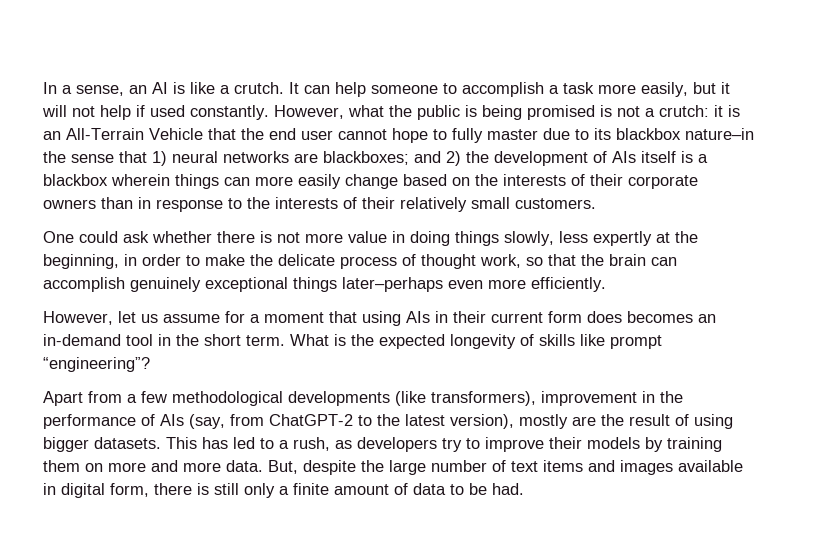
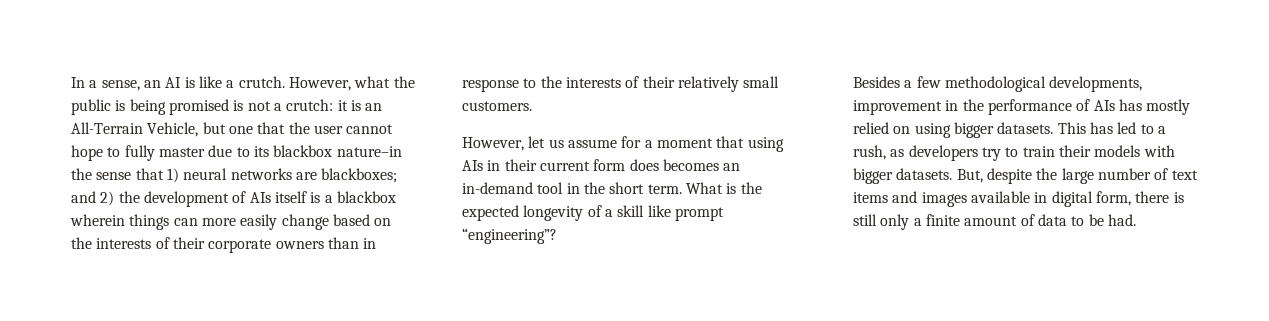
- It can help someone to accomplish a task more easily, but it will not help if used constantly.
- it is an All-Terrain Vehicle that the end user cannot hope to fully master due to its blackbox nature–in the sense that 1) neural networks are blackboxes;
+ it is an All-Terrain Vehicle, but one that the user cannot hope to fully master due to its blackbox nature–in the sense that 1) neural networks are blackboxes;
- One could ask whether there is not more value in doing things slowly, less expertly at the beginning, in order to make the delicate process of thought work, so that the brain can accomplish genuinely exceptional things later–perhaps even more efficiently.
- What is the expected longevity of skills like prompt “engineering”?
+ What is the expected longevity of a skill like prompt “engineering”?
- Apart from a few methodological developments (like transformers), improvement in the performance of AIs (say, from ChatGPT-2 to the latest version), mostly are the result of using bigger datasets.
+ Besides a few methodological developments, improvement in the performance of AIs has mostly relied on using bigger datasets.
- This has led to a rush, as developers try to improve their models by training them on more and more data.
+ This has led to a rush, as developers try to train their models with bigger datasets.

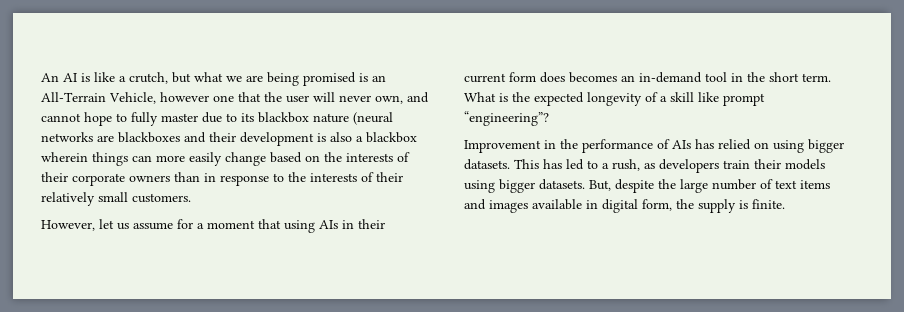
- In a sense, an AI is like a crutch. However, what the public is being promised is not a crutch: it is an All-Terrain Vehicle, but one that the user cannot hope to fully master due to its blackbox nature–in the sense that 1) neural networks are blackboxes; and 2) the development of AIs itself is a blackbox wherein things can more easily change based on the interests of their corporate owners than in response to the interests of their relatively small customers.
+ An AI is like a crutch, but what we are being promised is an All-Terrain Vehicle, however one that the user will never own, and cannot hope to fully master due to its blackbox nature (neural networks are blackboxes and their development is also a blackbox wherein things can more easily change based on the interests of their corporate owners than in response to the interests of their relatively small customers.
- Besides a few methodological developments, improvement in the performance of AIs has mostly relied on using bigger datasets.
+ Improvement in the performance of AIs has relied on using bigger datasets.
- This has led to a rush, as developers try to train their models with bigger datasets.
+ This has led to a rush, as developers train their models using bigger datasets.
- But, despite the large number of text items and images available in digital form, there is still only a finite amount of data to be had.
+ But, despite the large number of text items and images available in digital form, the supply is finite.

